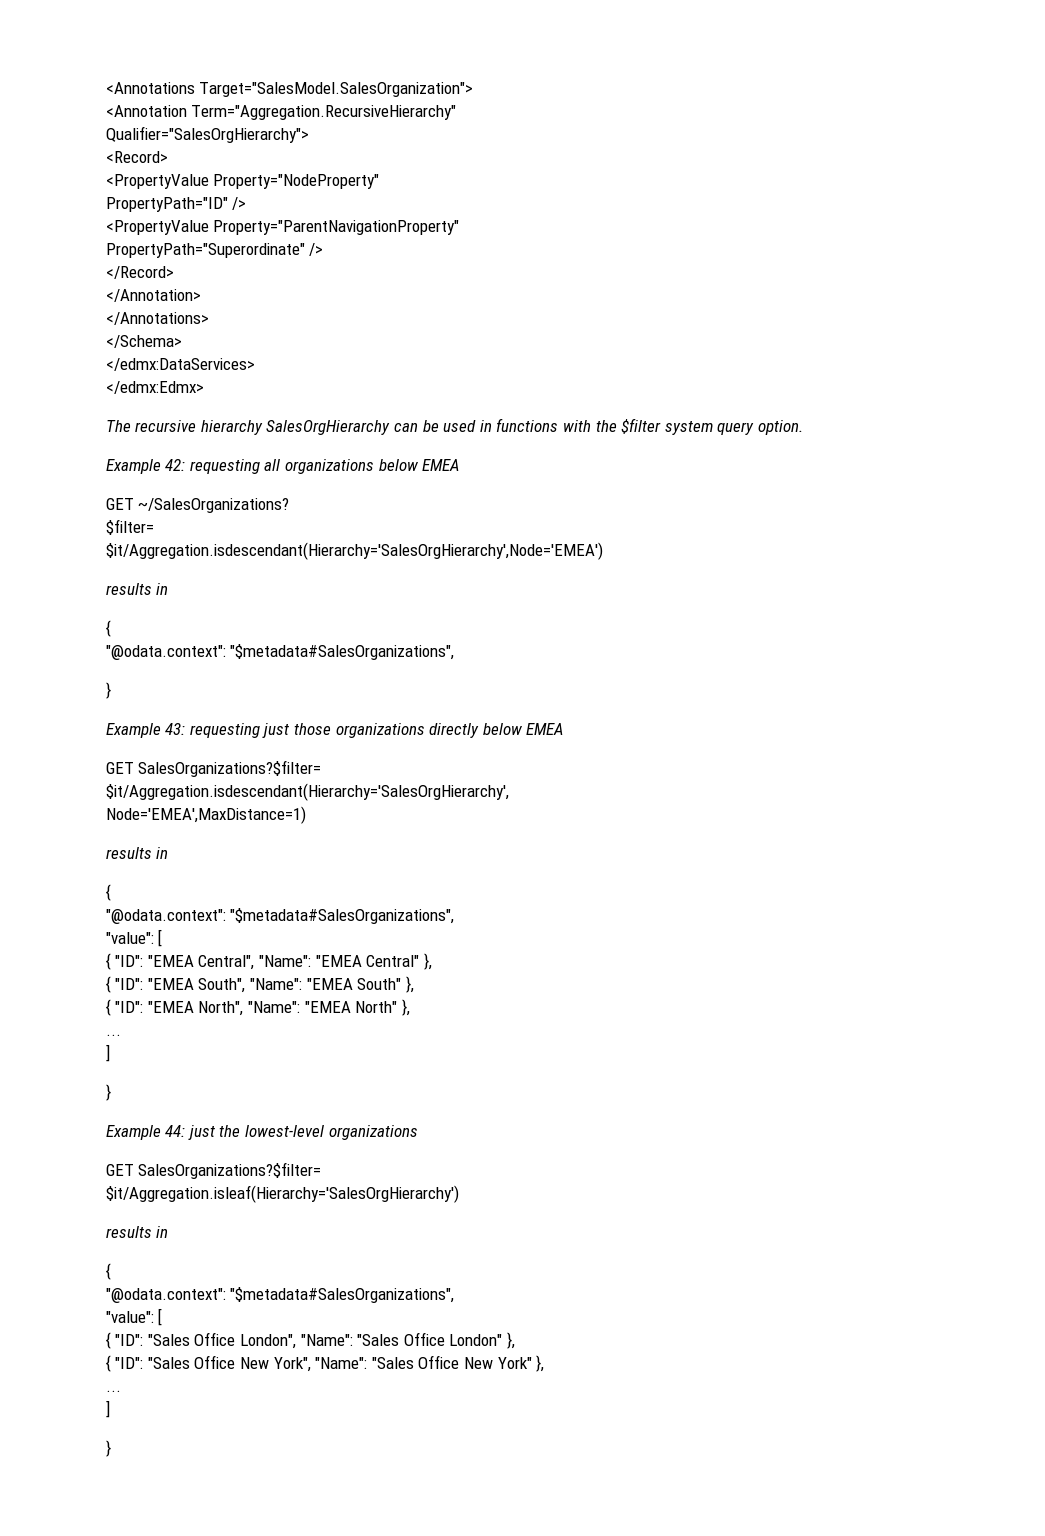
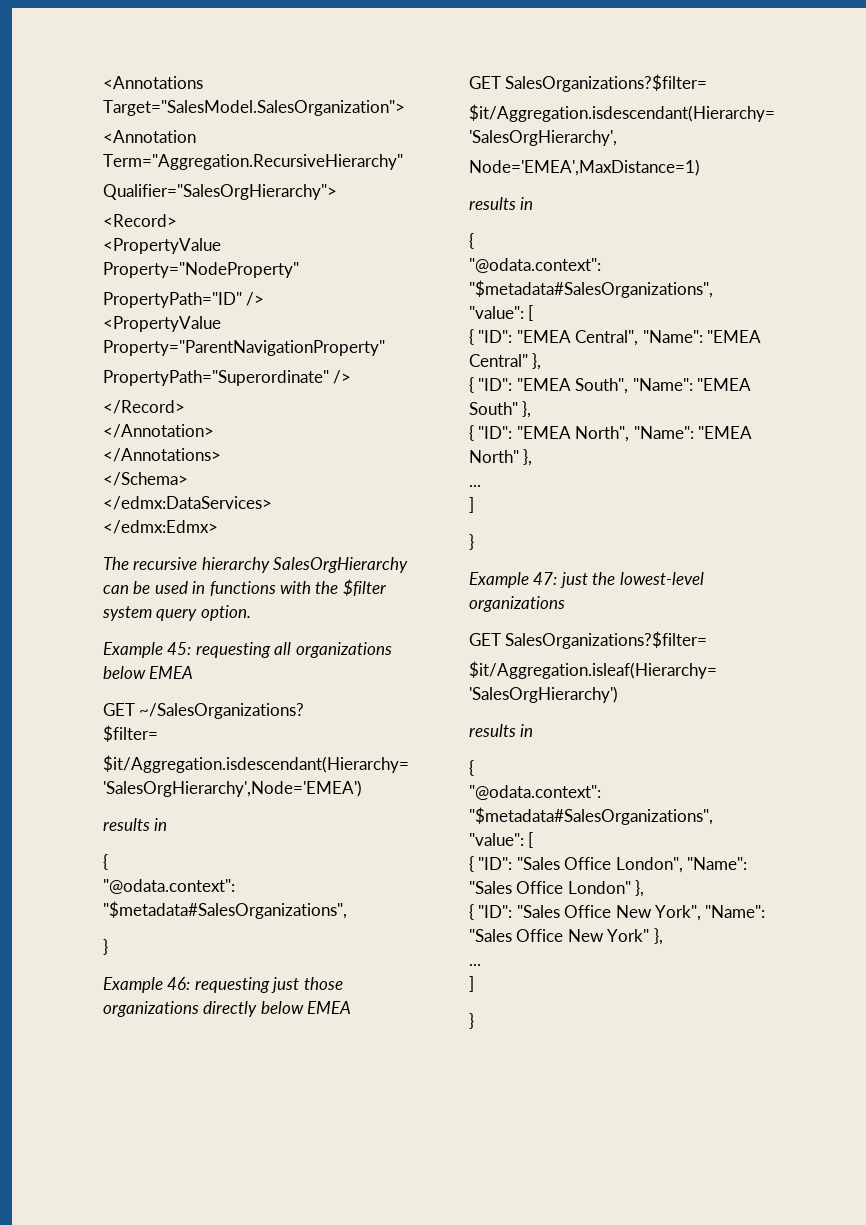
- Example 42: requesting all organizations below EMEA
+ Example 45: requesting all organizations below EMEA
- Example 43: requesting just those organizations directly below EMEA
+ Example 46: requesting just those organizations directly below EMEA
- Example 44: just the lowest-level organizations
+ Example 47: just the lowest-level organizations

